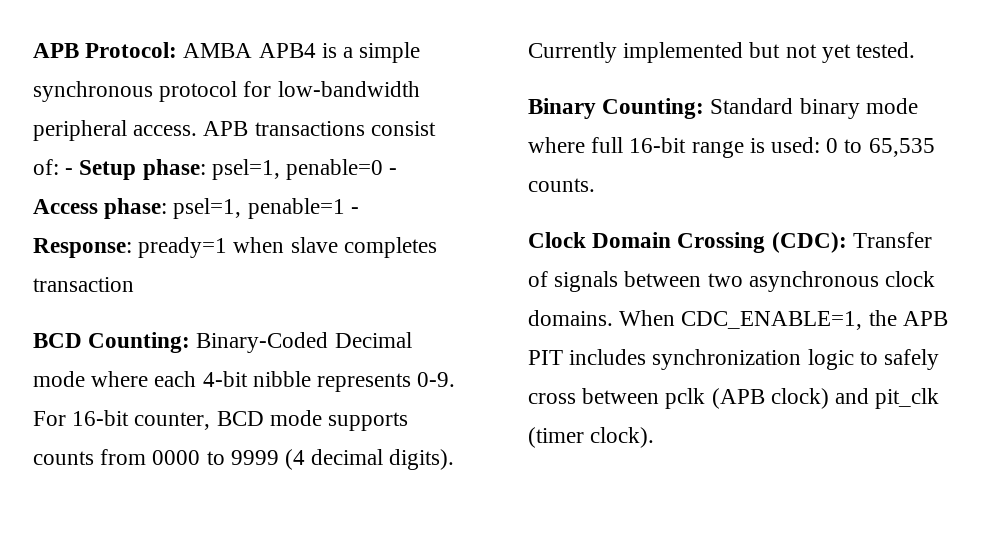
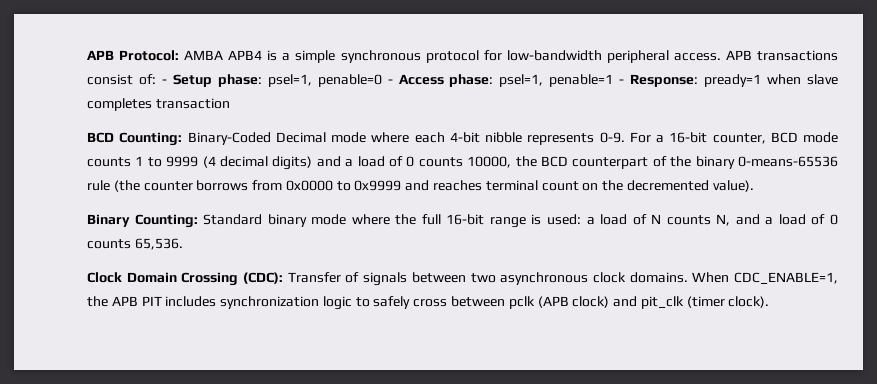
- For 16-bit counter, BCD mode supports counts from 0000 to 9999 (4 decimal digits). Currently implemented but not yet tested.
+ For a 16-bit counter, BCD mode counts 1 to 9999 (4 decimal digits) and a load of 0 counts 10000, the BCD counterpart of the binary 0-means-65536 rule (the counter borrows from 0x0000 to 0x9999 and reaches terminal count on the decremented value).
- Binary Counting: Standard binary mode where full 16-bit range is used: 0 to 65,535 counts.
+ Binary Counting: Standard binary mode where the full 16-bit range is used: a load of N counts N, and a load of 0 counts 65,536.

